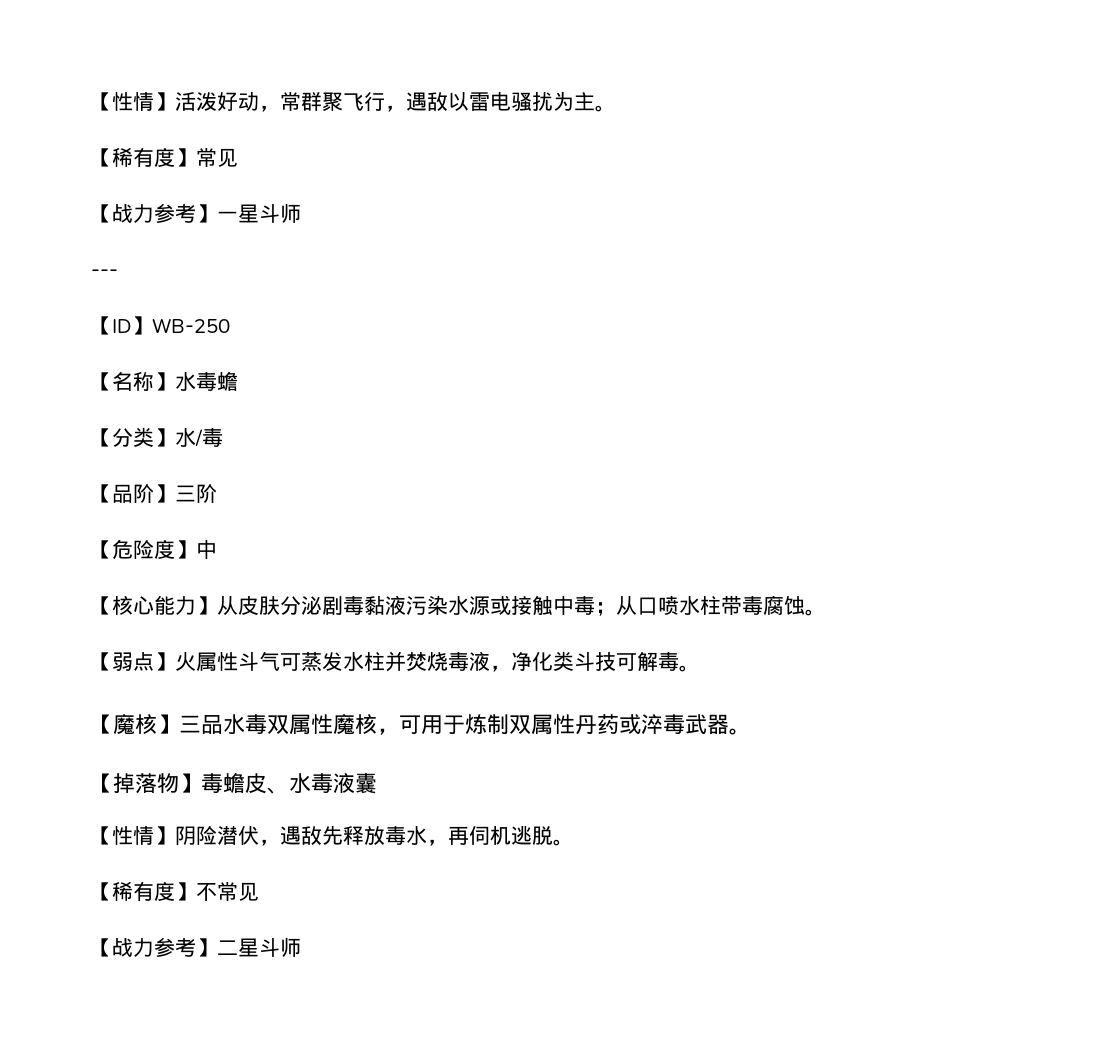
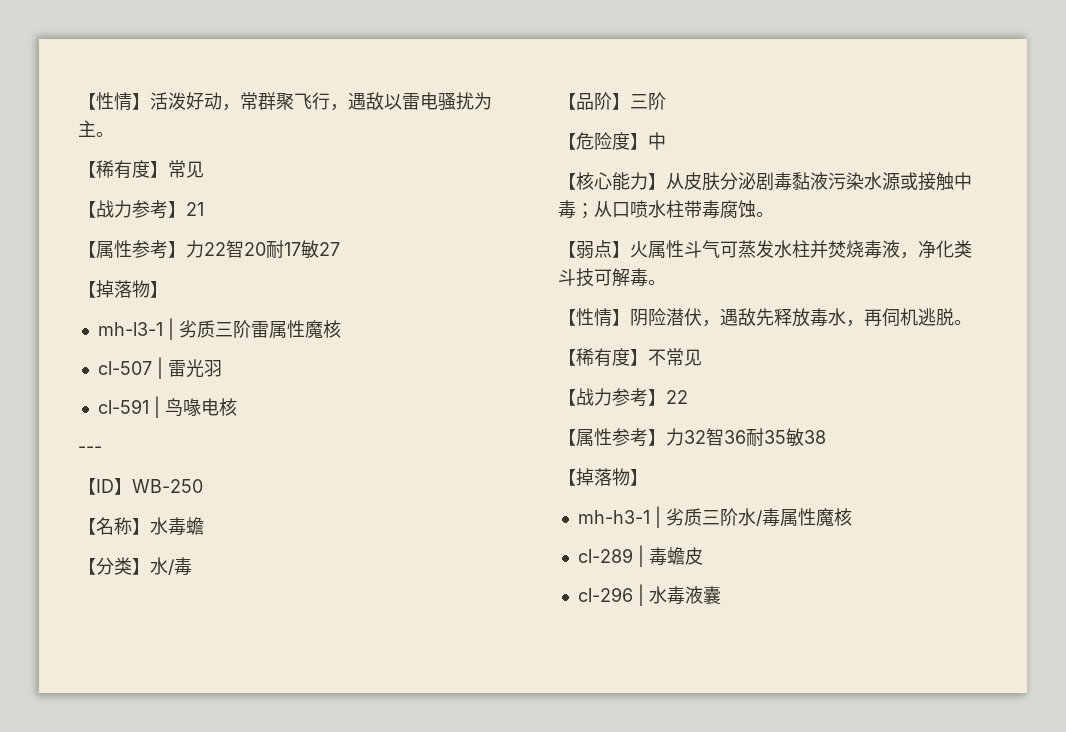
- 【战力参考】一星斗师
+ 【战力参考】21
+ 【属性参考】力22智20耐17敏27
+ 【掉落物】
+ mh-l3-1 | 劣质三阶雷属性魔核
+ cl-507 | 雷光羽
+ cl-591 | 鸟喙电核
- 【魔核】三品水毒双属性魔核，可用于炼制双属性丹药或淬毒武器。
- 【掉落物】毒蟾皮、水毒液囊
- 【战力参考】二星斗师
+ 【战力参考】22
+ 【属性参考】力32智36耐35敏38
+ 【掉落物】
+ mh-h3-1 | 劣质三阶水/毒属性魔核
+ cl-289 | 毒蟾皮
+ cl-296 | 水毒液囊

